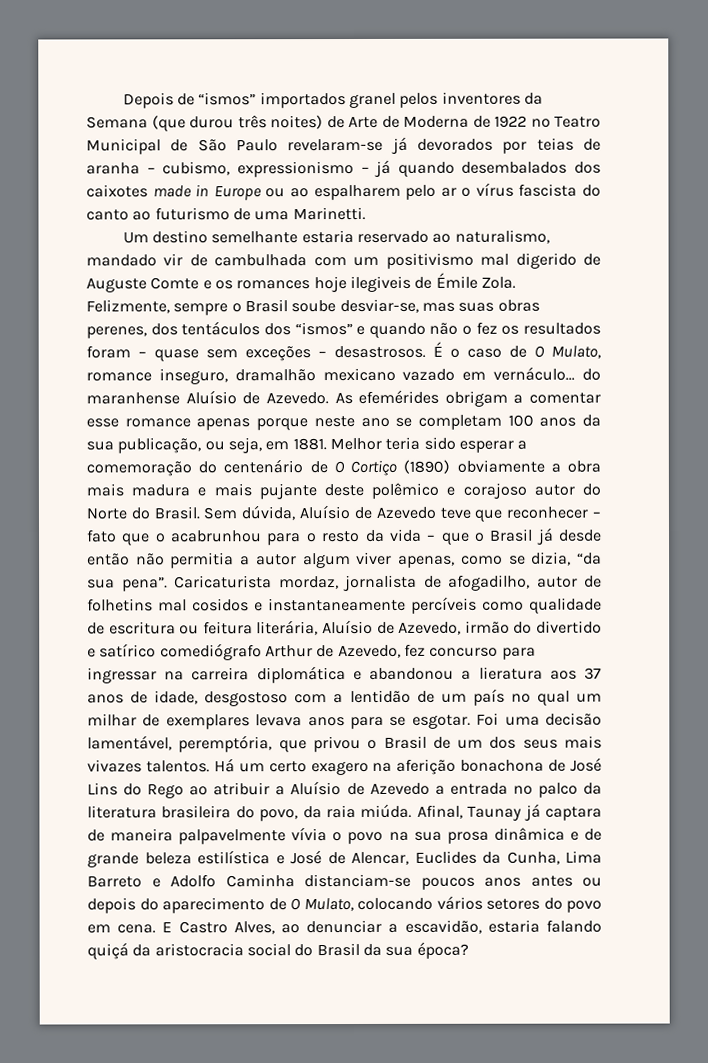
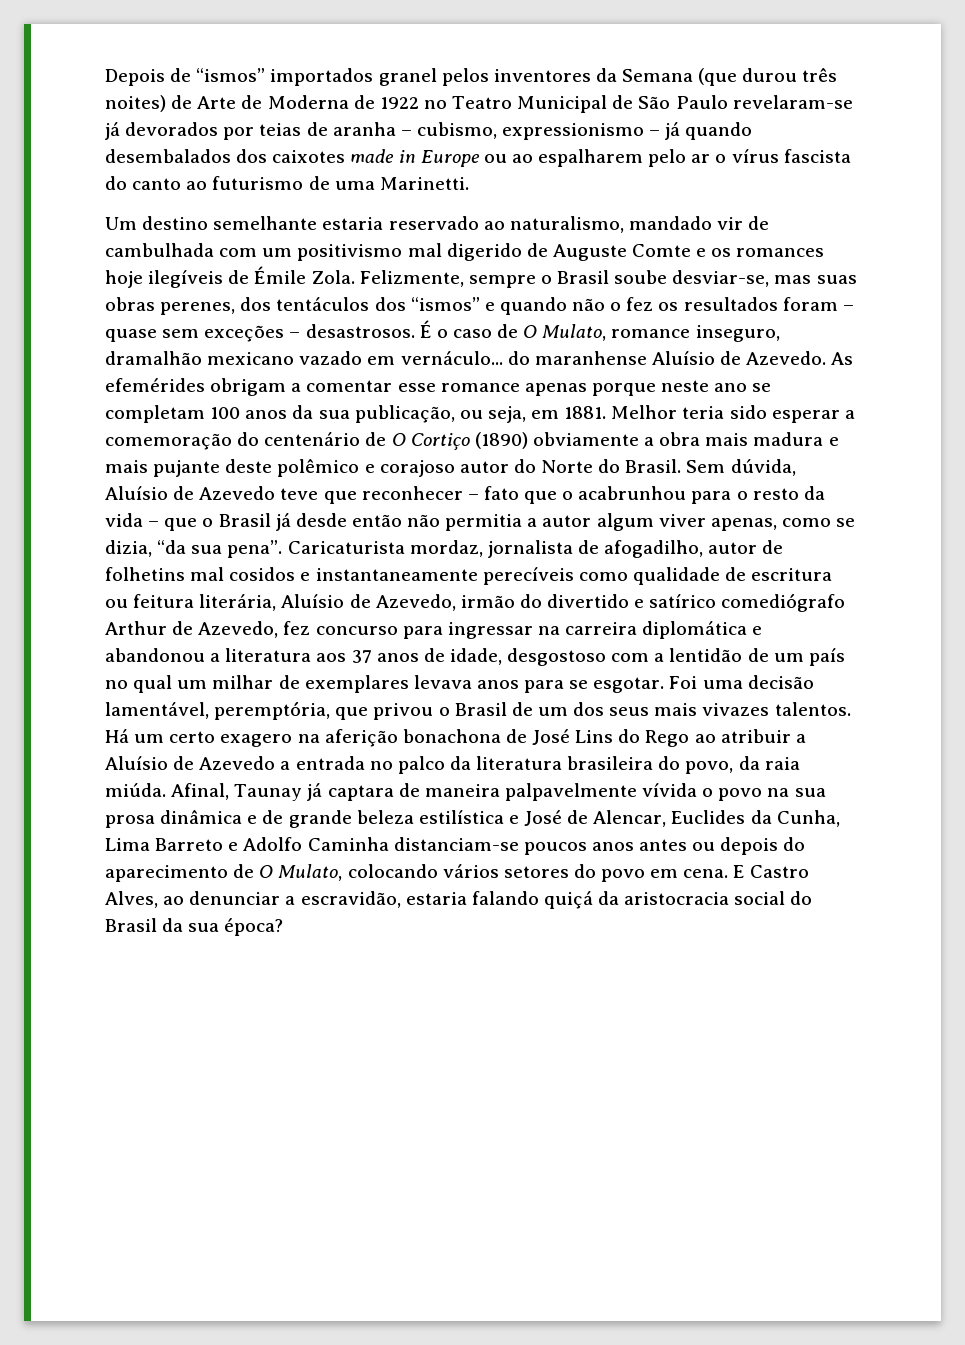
- Um destino semelhante estaria reservado ao naturalismo, mandado vir de cambulhada com um positivismo mal digerido de Auguste Comte e os romances hoje ilegiveis de Émile Zola.
+ Um destino semelhante estaria reservado ao naturalismo, mandado vir de cambulhada com um positivismo mal digerido de Auguste Comte e os romances hoje ilegíveis de Émile Zola.
- Caricaturista mordaz, jornalista de afogadilho, autor de folhetins mal cosidos e instantaneamente percíveis como qualidade de escritura ou feitura literária, Aluísio de Azevedo, irmão do divertido e satírico comediógrafo Arthur de Azevedo, fez concurso para ingressar na carreira diplomática e abandonou a lieratura aos 37 anos de idade, desgostoso com a lentidão de um país no qual um milhar de exemplares levava anos para se esgotar.
+ Caricaturista mordaz, jornalista de afogadilho, autor de folhetins mal cosidos e instantaneamente perecíveis como qualidade de escritura ou feitura literária, Aluísio de Azevedo, irmão do divertido e satírico comediógrafo Arthur de Azevedo, fez concurso para ingressar na carreira diplomática e abandonou a literatura aos 37 anos de idade, desgostoso com a lentidão de um país no qual um milhar de exemplares levava anos para se esgotar.
- Afinal, Taunay já captara de maneira palpavelmente vívia o povo na sua prosa dinâmica e de grande beleza estilística e José de Alencar, Euclides da Cunha, Lima Barreto e Adolfo Caminha distanciam-se poucos anos antes ou depois do aparecimento de O Mulato, colocando vários setores do povo em cena.
+ Afinal, Taunay já captara de maneira palpavelmente vívida o povo na sua prosa dinâmica e de grande beleza estilística e José de Alencar, Euclides da Cunha, Lima Barreto e Adolfo Caminha distanciam-se poucos anos antes ou depois do aparecimento de O Mulato, colocando vários setores do povo em cena.
- E Castro Alves, ao denunciar a escavidão, estaria falando quiçá da aristocracia social do Brasil da sua época?
+ E Castro Alves, ao denunciar a escravidão, estaria falando quiçá da aristocracia social do Brasil da sua época?

